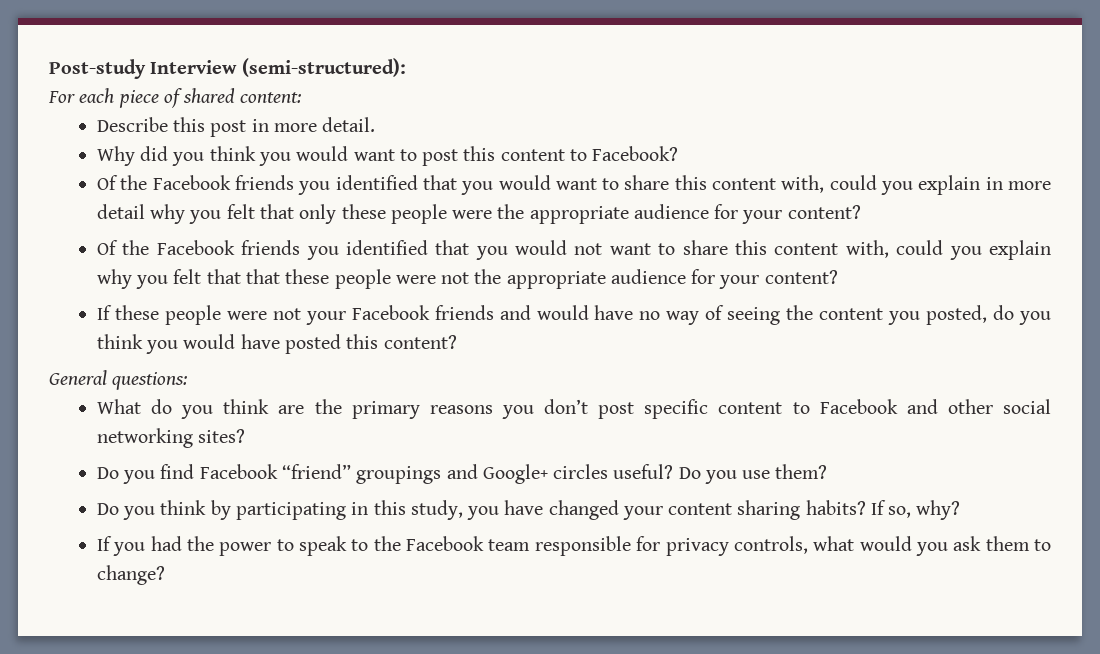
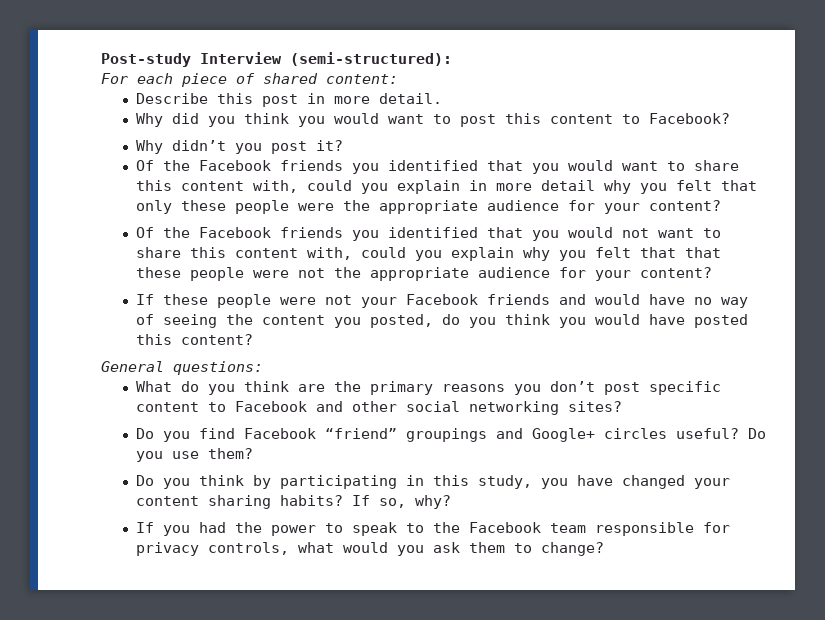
+ Why didn’t you post it?

